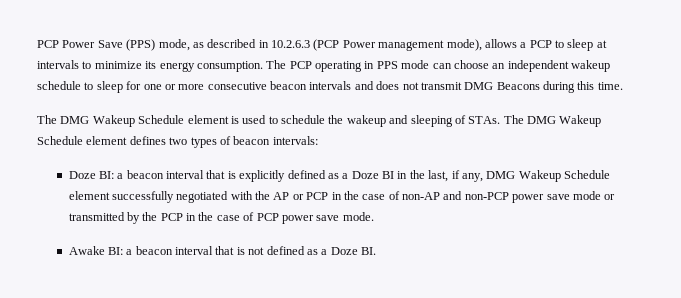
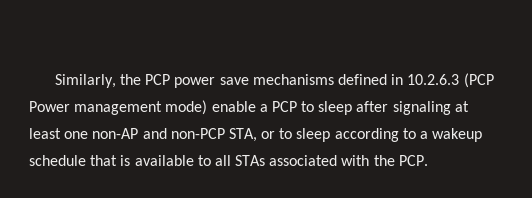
- PCP Power Save (PPS) mode, as described in 10.2.6.3 (PCP Power management mode), allows a PCP to sleep at intervals to minimize its energy consumption. The PCP operating in PPS mode can choose an independent wakeup schedule to sleep for one or more consecutive beacon intervals and does not transmit DMG Beacons during this time.
- The DMG Wakeup Schedule element is used to schedule the wakeup and sleeping of STAs. The DMG Wakeup Schedule element defines two types of beacon intervals:
- Doze BI: a beacon interval that is explicitly defined as a Doze BI in the last, if any, DMG Wakeup Schedule element successfully negotiated with the AP or PCP in the case of non-AP and non-PCP power save mode or transmitted by the PCP in the case of PCP power save mode.
- Awake BI: a beacon interval that is not defined as a Doze BI.
+ Similarly, the PCP power save mechanisms defined in 10.2.6.3 (PCP Power management mode) enable a PCP to sleep after signaling at least one non-AP and non-PCP STA, or to sleep according to a wakeup schedule that is available to all STAs associated with the PCP.

